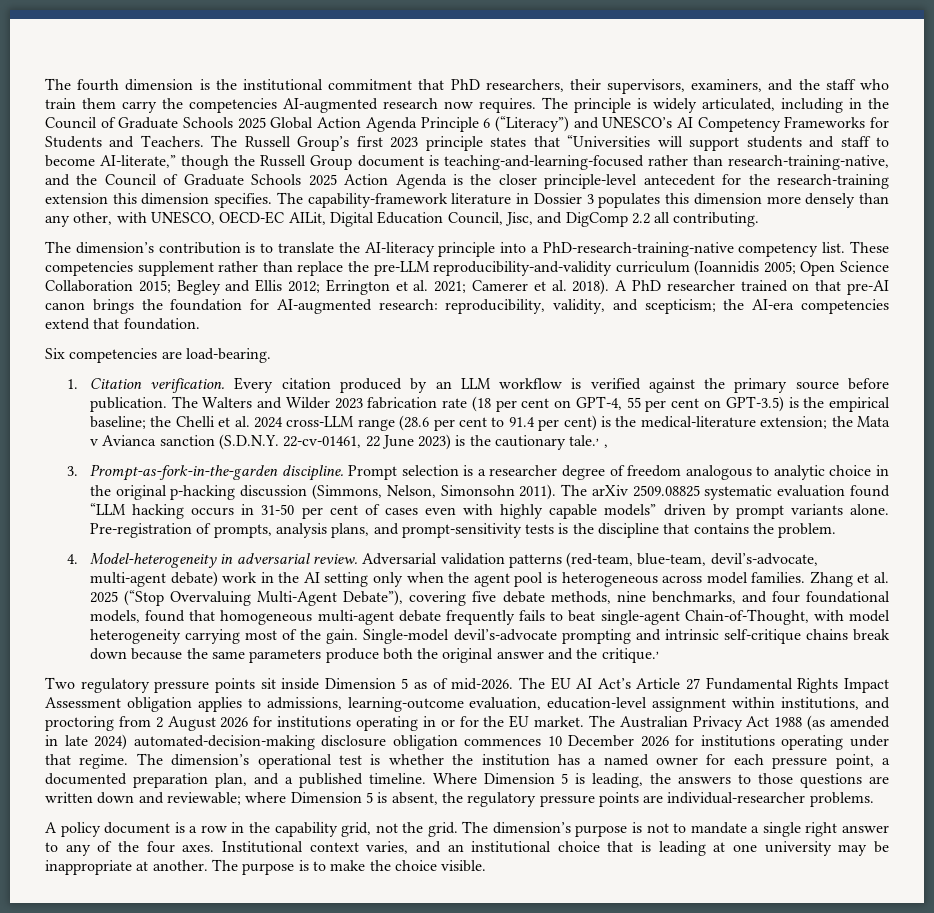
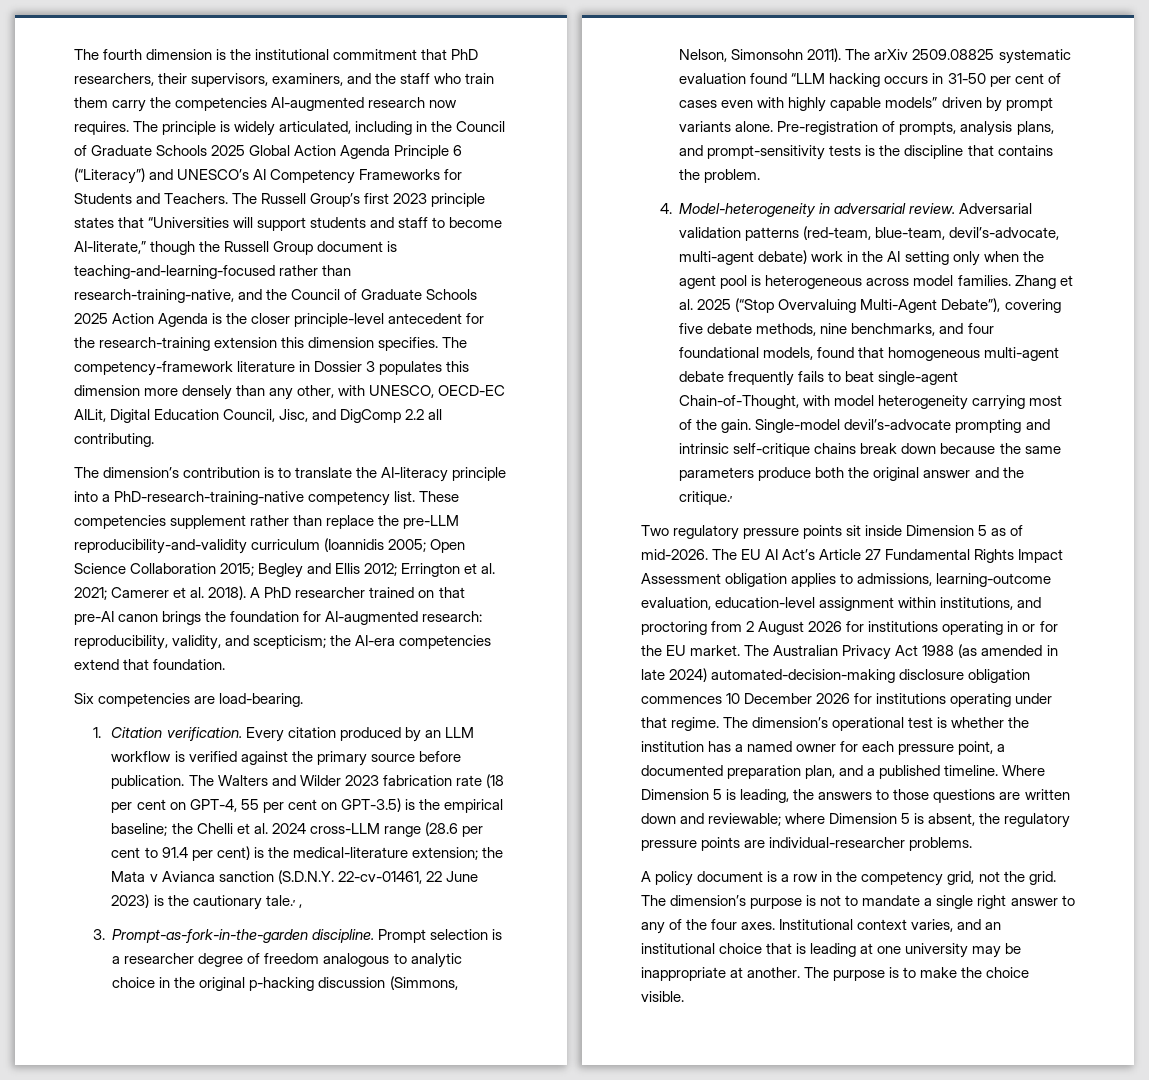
- The capability-framework literature in Dossier 3 populates this dimension more densely than any other, with UNESCO, OECD-EC AILit, Digital Education Council, Jisc, and DigComp 2.2 all contributing.
+ The competency-framework literature in Dossier 3 populates this dimension more densely than any other, with UNESCO, OECD-EC AILit, Digital Education Council, Jisc, and DigComp 2.2 all contributing.
- A policy document is a row in the capability grid, not the grid.
+ A policy document is a row in the competency grid, not the grid.

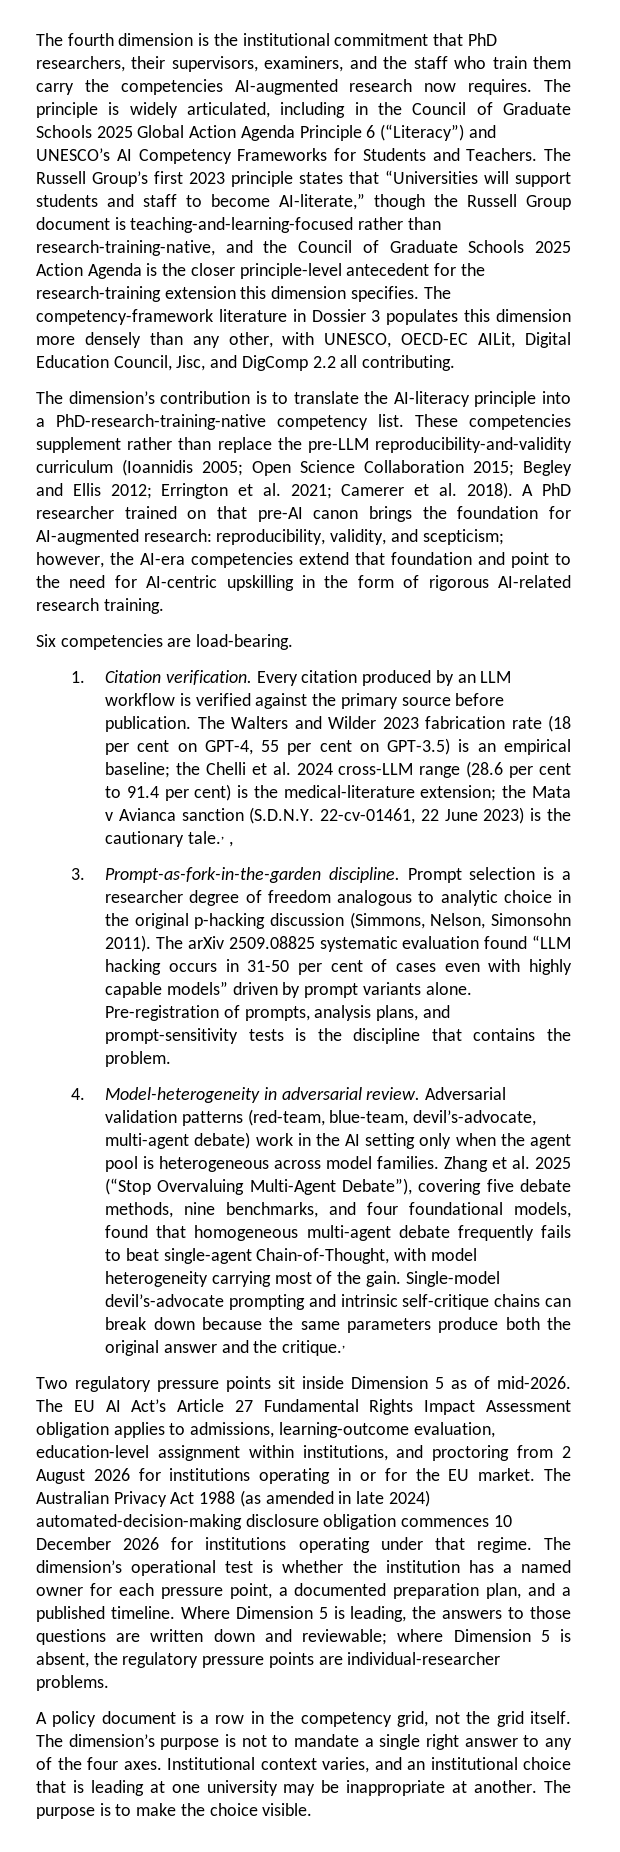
- A PhD researcher trained on that pre-AI canon brings the foundation for AI-augmented research: reproducibility, validity, and scepticism; the AI-era competencies extend that foundation.
+ A PhD researcher trained on that pre-AI canon brings the foundation for AI-augmented research: reproducibility, validity, and scepticism; however, the AI-era competencies extend that foundation and point to the need for AI-centric upskilling in the form of rigorous AI-related research training.
- The Walters and Wilder 2023 fabrication rate (18 per cent on GPT-4, 55 per cent on GPT-3.5) is the empirical baseline; the Chelli et al. 2024 cross-LLM range (28.6 per cent to 91.4 per cent) is the medical-literature extension; the Mata v Avianca sanction (S.D.N.Y. 22-cv-01461, 22 June 2023) is the cautionary tale., ,
+ The Walters and Wilder 2023 fabrication rate (18 per cent on GPT-4, 55 per cent on GPT-3.5) is an empirical baseline; the Chelli et al. 2024 cross-LLM range (28.6 per cent to 91.4 per cent) is the medical-literature extension; the Mata v Avianca sanction (S.D.N.Y. 22-cv-01461, 22 June 2023) is the cautionary tale., ,
- Single-model devil’s-advocate prompting and intrinsic self-critique chains break down because the same parameters produce both the original answer and the critique.,
+ Single-model devil’s-advocate prompting and intrinsic self-critique chains can break down because the same parameters produce both the original answer and the critique.,
- A policy document is a row in the competency grid, not the grid.
+ A policy document is a row in the competency grid, not the grid itself.

